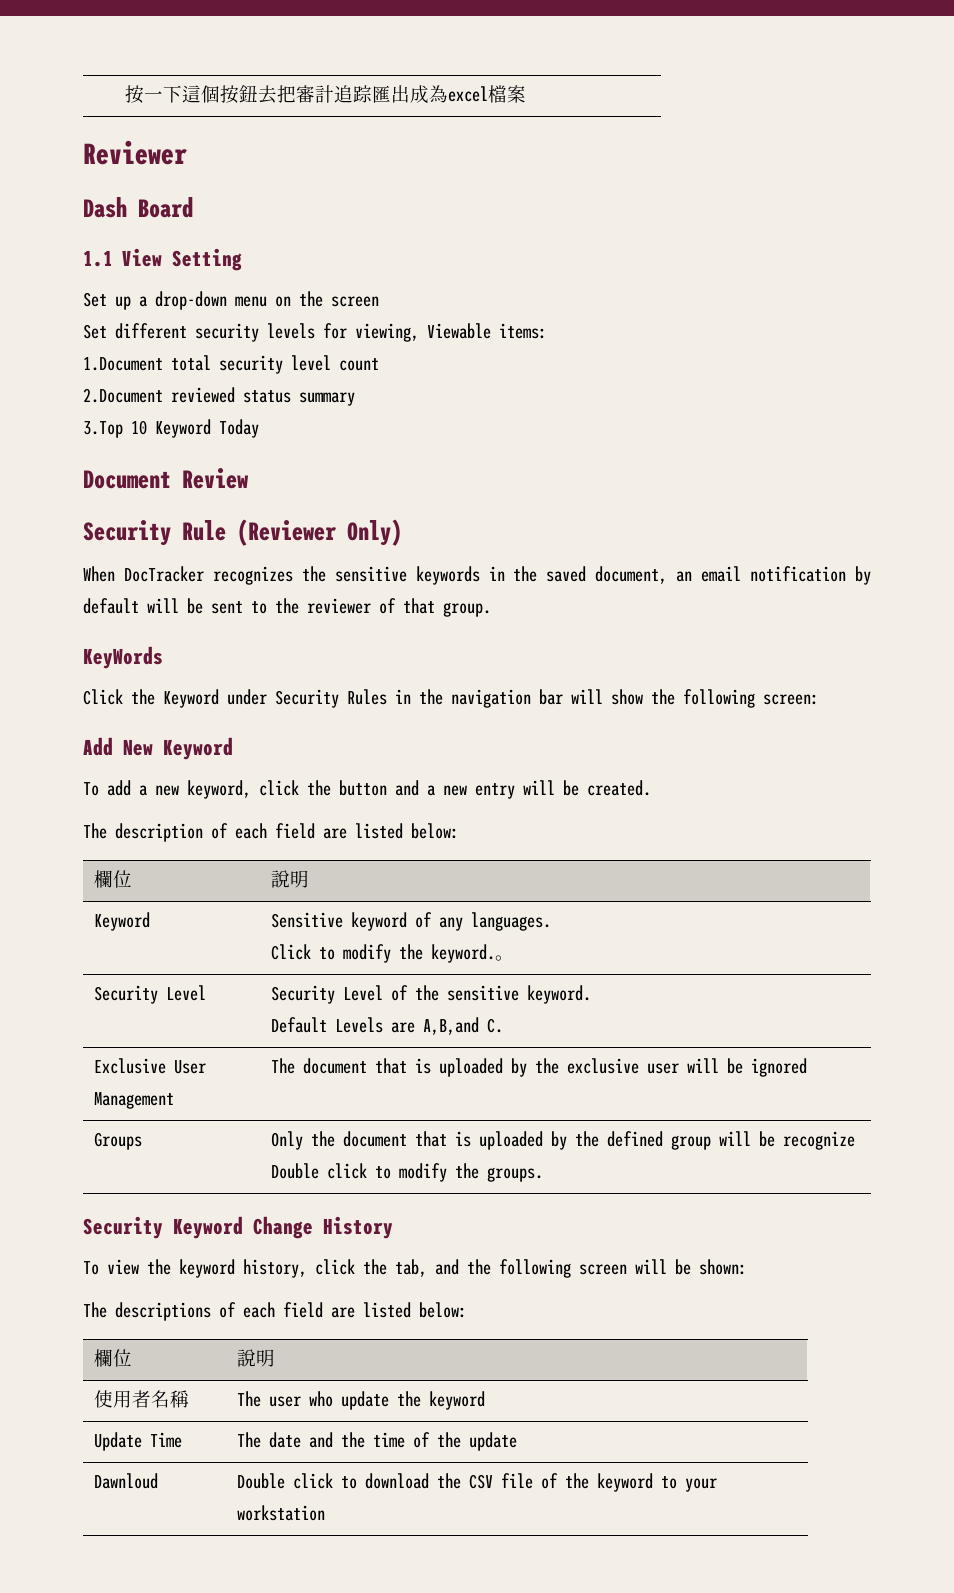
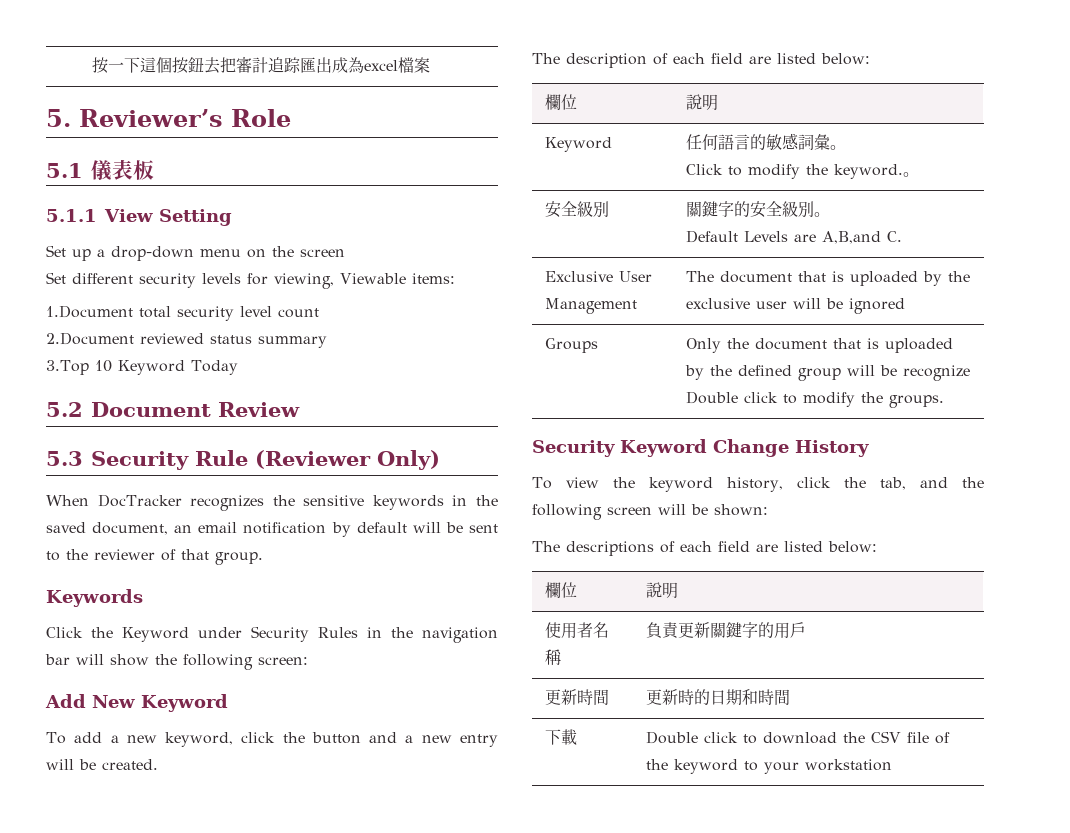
- Reviewer
- Dash Board
- 1.1 View Setting
+ 5. Reviewer’s Role
+ 5.1儀表板
+ 5.1.1 View Setting
- Document Review
+ 5.2 Document Review
- Security Rule (Reviewer Only)
+ 5.3 Security Rule (Reviewer Only)
- KeyWords
+ Keywords
- Keyword | Sensitive keyword of any languages.
+ Keyword | 任何語言的敏感詞彙。
- Security Level | Security Level of the sensitive keyword.
+ 安全級別 | 關鍵字的安全級別。
- 使用者名稱 | The user who update the keyword
- Update Time | The date and the time of the update
- Dawnloud | Double click to download the CSV file of the keyword to your workstation
+ 使用者名稱 | 負責更新關鍵字的用戶
+ 更新時間 | 更新時的日期和時間
+ 下載 | Double click to download the CSV file of the keyword to your workstation

